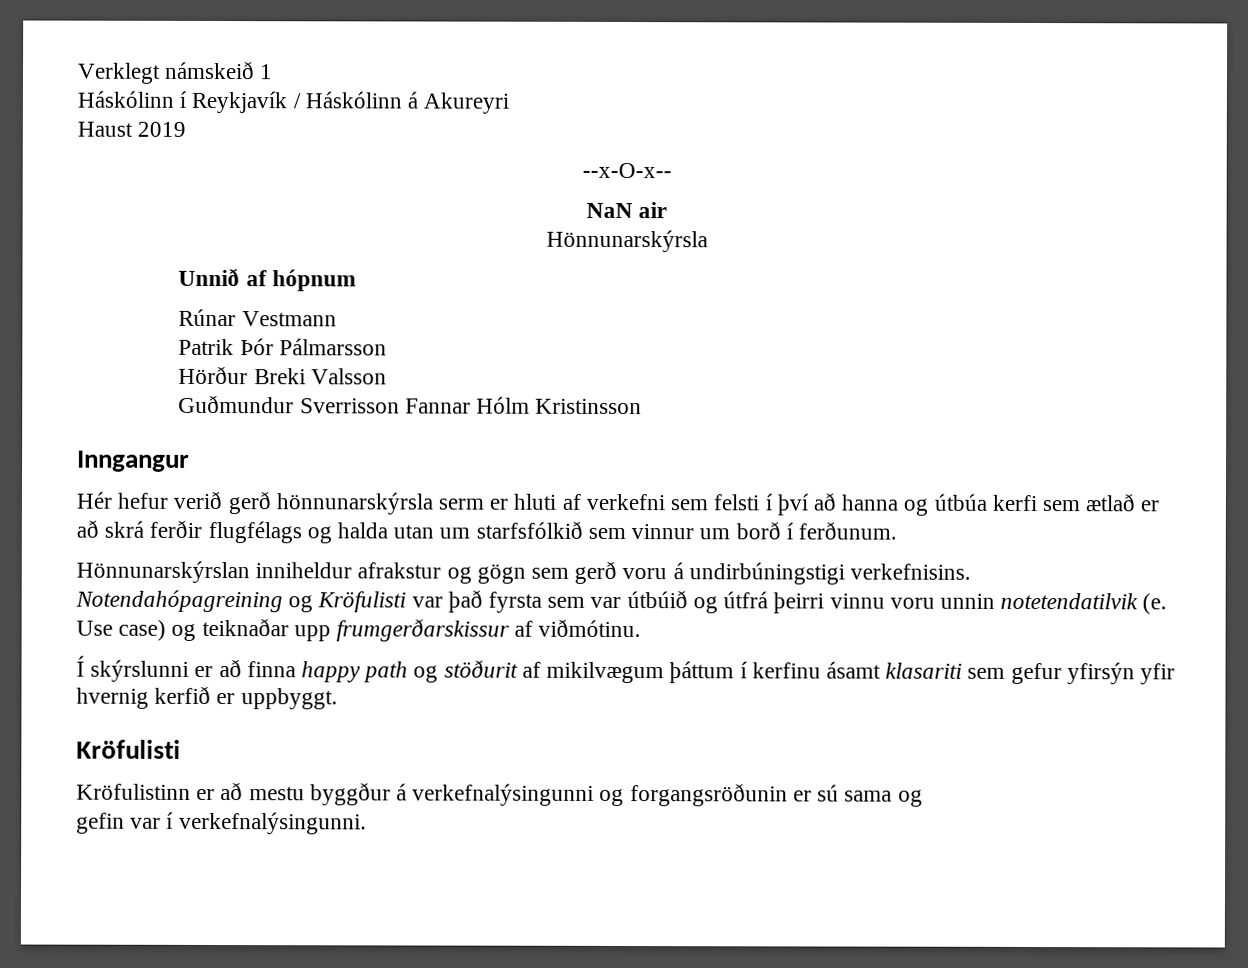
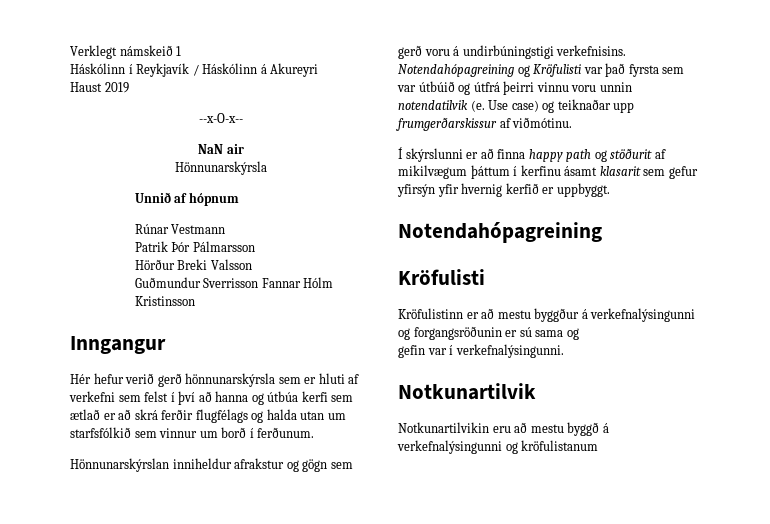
- Hér hefur verið gerð hönnunarskýrsla serm er hluti af verkefni sem felsti í því að hanna og útbúa kerfi sem ætlað er að skrá ferðir flugfélags og halda utan um starfsfólkið sem vinnur um borð í ferðunum.
+ Hér hefur verið gerð hönnunarskýrsla sem er hluti af verkefni sem felst í því að hanna og útbúa kerfi sem ætlað er að skrá ferðir flugfélags og halda utan um starfsfólkið sem vinnur um borð í ferðunum.
- Notendahópagreining og Kröfulisti var það fyrsta sem var útbúið og útfrá þeirri vinnu voru unnin notetendatilvik (e.
+ Notendahópagreining og Kröfulisti var það fyrsta sem var útbúið og útfrá þeirri vinnu voru unnin notendatilvik (e.
- Í skýrslunni er að finna happy path og stöðurit af mikilvægum þáttum í kerfinu ásamt klasariti sem gefur yfirsýn yfir hvernig kerfið er uppbyggt.
+ Í skýrslunni er að finna happy path og stöðurit af mikilvægum þáttum í kerfinu ásamt klasarit sem gefur yfirsýn yfir hvernig kerfið er uppbyggt.
+ Notendahópagreining
+ Notkunartilvik
+ Notkunartilvikin eru að mestu byggð á verkefnalýsingunni og kröfulistanum

